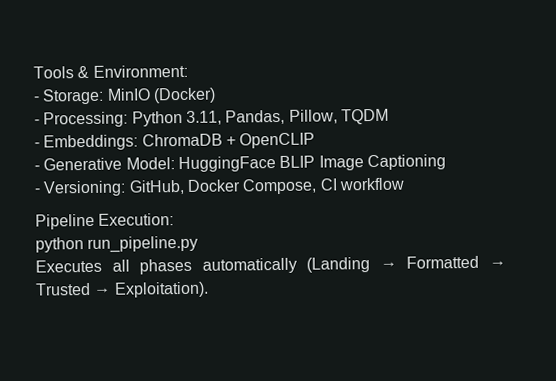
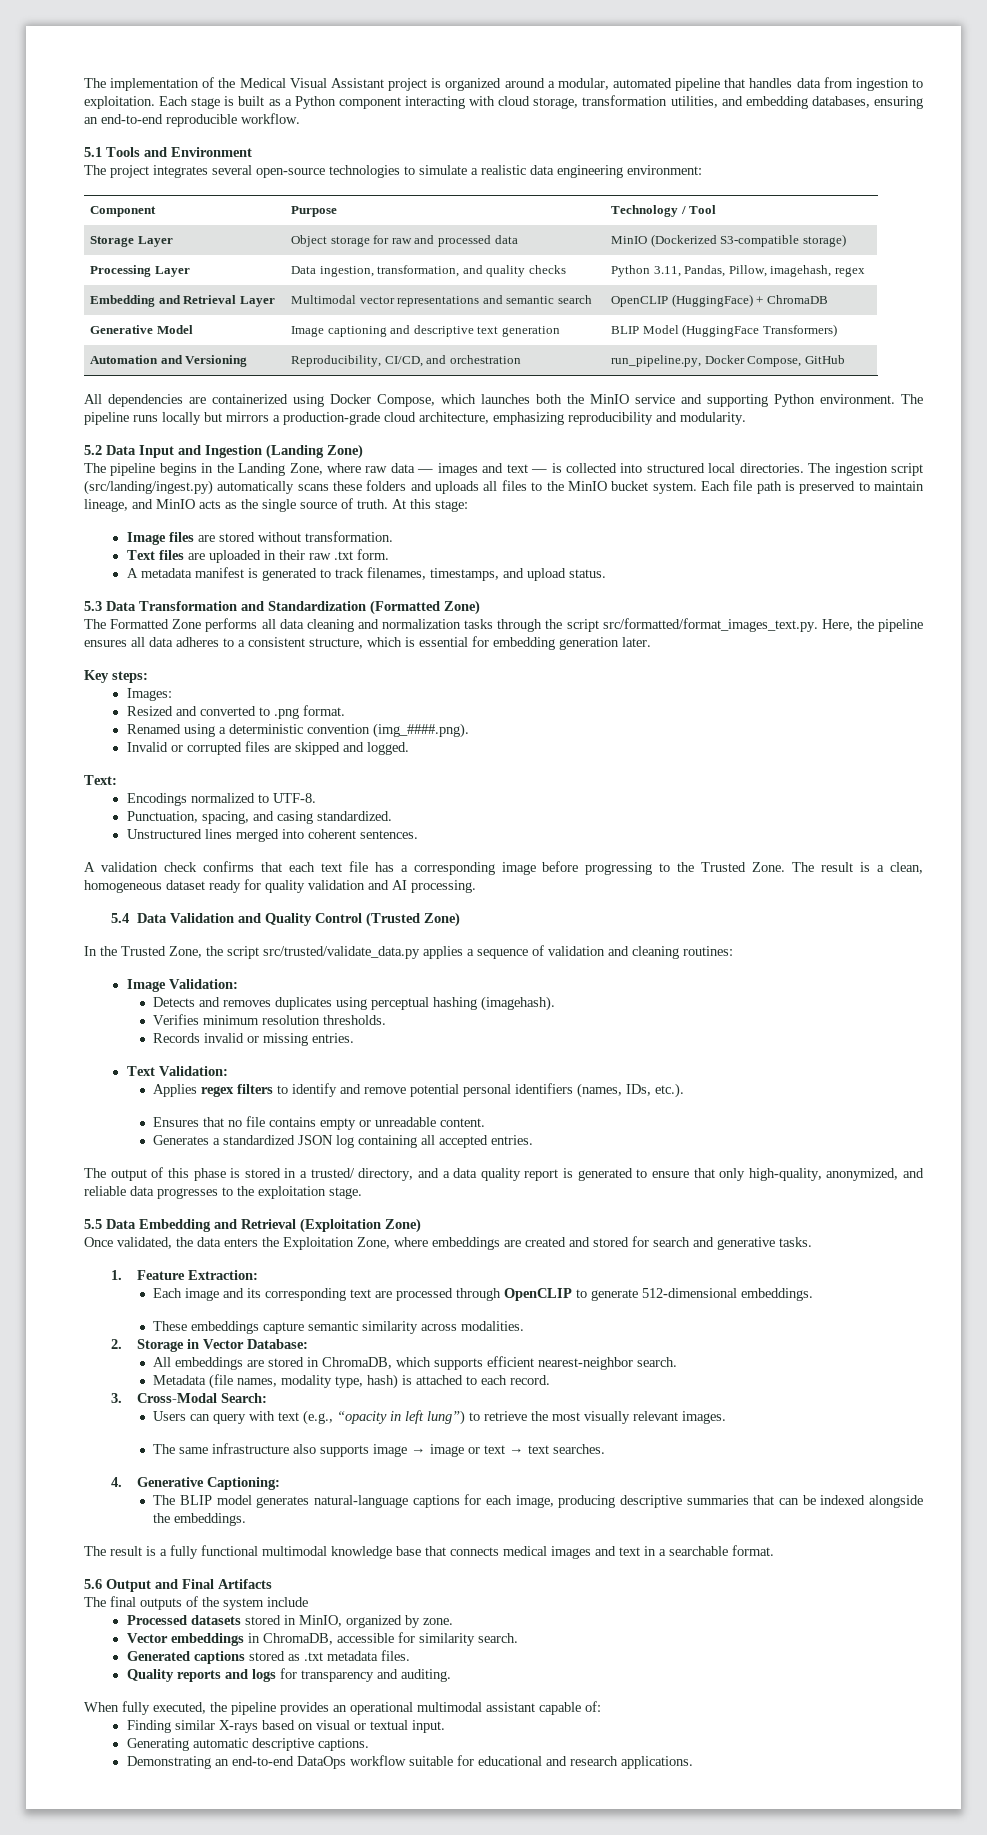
- Tools & Environment:
- - Storage: MinIO (Docker)
- - Processing: Python 3.11, Pandas, Pillow, TQDM
- - Embeddings: ChromaDB + OpenCLIP
- - Generative Model: HuggingFace BLIP Image Captioning
- - Versioning: GitHub, Docker Compose, CI workflow
- Pipeline Execution:
- python run_pipeline.py
- Executes all phases automatically (Landing → Formatted → Trusted → Exploitation).
+ The implementation of the Medical Visual Assistant project is organized around a modular, automated pipeline that handles data from ingestion to exploitation. Each stage is built as a Python component interacting with cloud storage, transformation utilities, and embedding databases, ensuring an end-to-end reproducible workflow.
+ 5.1 Tools and Environment
+ The project integrates several open-source technologies to simulate a realistic data engineering environment:
+ Component | Purpose | Technology / Tool
+ Storage Layer | Object storage for raw and processed data | MinIO (Dockerized S3-compatible storage)
+ Processing Layer | Data ingestion, transformation, and quality checks | Python 3.11, Pandas, Pillow, imagehash, regex
+ Embedding and Retrieval Layer | Multimodal vector representations and semantic search | OpenCLIP (HuggingFace) + ChromaDB
+ Generative Model | Image captioning and descriptive text generation | BLIP Model (HuggingFace Transformers)
+ Automation and Versioning | Reproducibility, CI/CD, and orchestration | run_pipeline.py, Docker Compose, GitHub
+ All dependencies are containerized using Docker Compose, which launches both the MinIO service and supporting Python environment. The pipeline runs locally but mirrors a production-grade cloud architecture, emphasizing reproducibility and modularity.
+ 5.2 Data Input and Ingestion (Landing Zone)
+ The pipeline begins in the Landing Zone, where raw data — images and text — is collected into structured local directories. The ingestion script (src/landing/ingest.py) automatically scans these folders and uploads all files to the MinIO bucket system. Each file path is preserved to maintain lineage, and MinIO acts as the single source of truth. At this stage:
+ Image files are stored without transformation.
+ Text files are uploaded in their raw .txt form.
+ A metadata manifest is generated to track filenames, timestamps, and upload status.
+ 5.3 Data Transformation and Standardization (Formatted Zone)
+ The Formatted Zone performs all data cleaning and normalization tasks through the script src/formatted/format_images_text.py. Here, the pipeline ensures all data adheres to a consistent structure, which is essential for embedding generation later.
+ Key steps:
+ Images:
+ Resized and converted to .png format.
+ Renamed using a deterministic convention (img_####.png).
+ Invalid or corrupted files are skipped and logged.
+ Text:
+ Encodings normalized to UTF-8.
+ Punctuation, spacing, and casing standardized.
+ Unstructured lines merged into coherent sentences.
+ A validation check confirms that each text file has a corresponding image before progressing to the Trusted Zone. The result is a clean, homogeneous dataset ready for quality validation and AI processing.
+ 5.4 Data Validation and Quality Control (Trusted Zone)
+ In the Trusted Zone, the script src/trusted/validate_data.py applies a sequence of validation and cleaning routines:
+ Image Validation:
+ Detects and removes duplicates using perceptual hashing (imagehash).
+ Verifies minimum resolution thresholds.
+ Records invalid or missing entries.
+ Text Validation:
+ Applies regex filters to identify and remove potential personal identifiers (names, IDs, etc.).
+ Ensures that no file contains empty or unreadable content.
+ Generates a standardized JSON log containing all accepted entries.
+ The output of this phase is stored in a trusted/ directory, and a data quality report is generated to ensure that only high-quality, anonymized, and reliable data progresses to the exploitation stage.
+ 5.5 Data Embedding and Retrieval (Exploitation Zone)
+ Once validated, the data enters the Exploitation Zone, where embeddings are created and stored for search and generative tasks.
+ 1. Feature Extraction:
+ Each image and its corresponding text are processed through OpenCLIP to generate 512-dimensional embeddings.
+ These embeddings capture semantic similarity across modalities.
+ 2. Storage in Vector Database:
+ All embeddings are stored in ChromaDB, which supports efficient nearest-neighbor search.
+ Metadata (file names, modality type, hash) is attached to each record.
+ 3. Cross-Modal Search:
+ Users can query with text (e.g., “opacity in left lung”) to retrieve the most visually relevant images.
+ The same infrastructure also supports image → image or text → text searches.
+ 4. Generative Captioning:
+ The BLIP model generates natural-language captions for each image, producing descriptive summaries that can be indexed alongside the embeddings.
+ The result is a fully functional multimodal knowledge base that connects medical images and text in a searchable format.
+ 5.6 Output and Final Artifacts
+ The final outputs of the system include
+ Processed datasets stored in MinIO, organized by zone.
+ Vector embeddings in ChromaDB, accessible for similarity search.
+ Generated captions stored as .txt metadata files.
+ Quality reports and logs for transparency and auditing.
+ When fully executed, the pipeline provides an operational multimodal assistant capable of:
+ Finding similar X-rays based on visual or textual input.
+ Generating automatic descriptive captions.
+ Demonstrating an end-to-end DataOps workflow suitable for educational and research applications.

